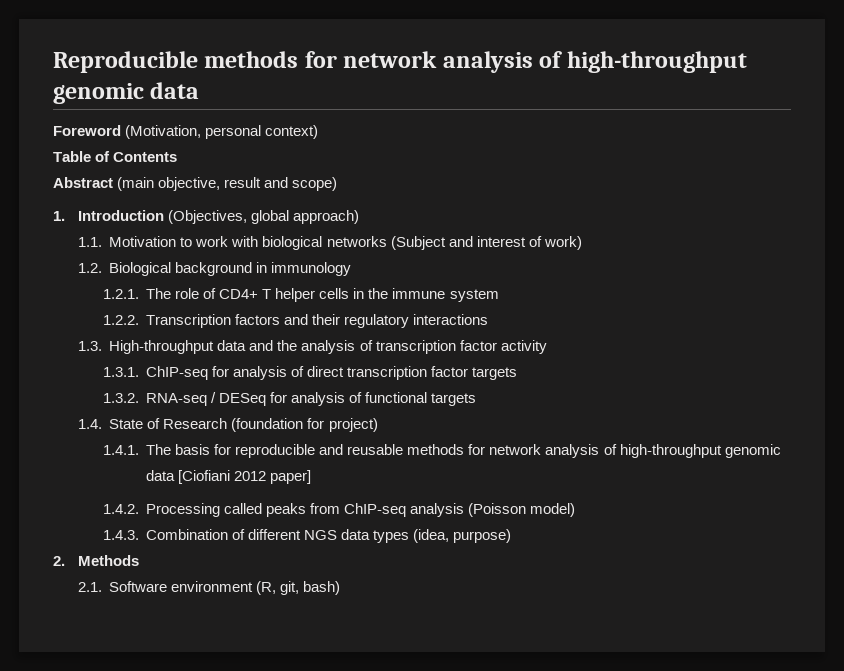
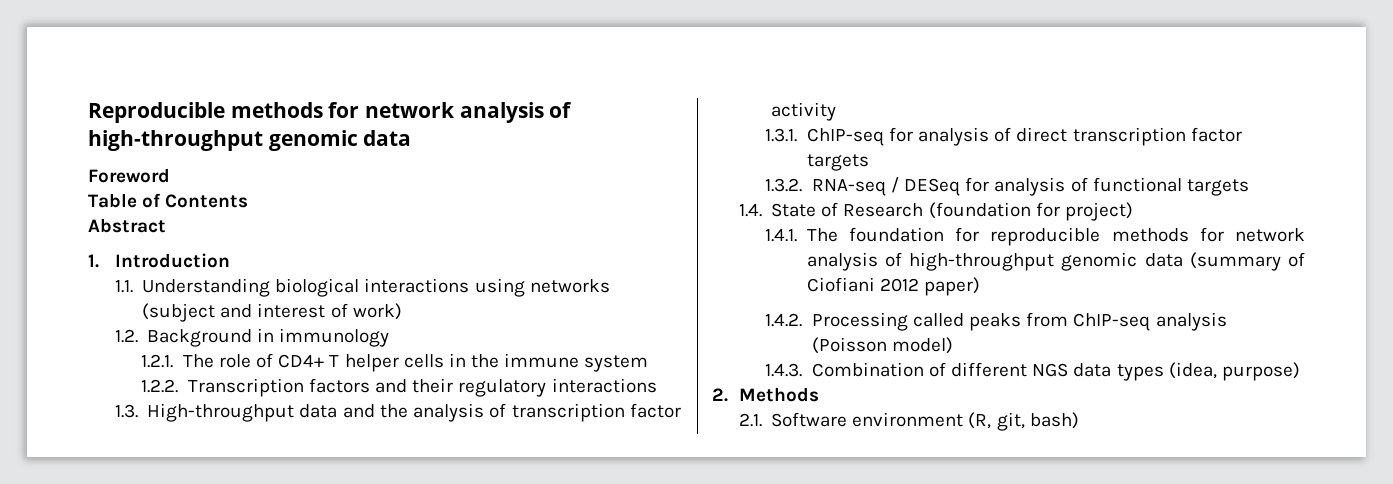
- Foreword (Motivation, personal context)
+ Foreword
- Abstract (main objective, result and scope)
- 1. Introduction (Objectives, global approach)
- 1.1. Motivation to work with biological networks (Subject and interest of work)
+ Abstract
+ 1. Introduction
+ 1.1. Understanding biological interactions using networks (subject and interest of work)
- 1.2. Biological background in immunology
+ 1.2. Background in immunology
- 1.4.1. The basis for reproducible and reusable methods for network analysis of high-throughput genomic data [Ciofiani 2012 paper]
+ 1.4.1. The foundation for reproducible methods for network analysis of high-throughput genomic data (summary of Ciofiani 2012 paper)

